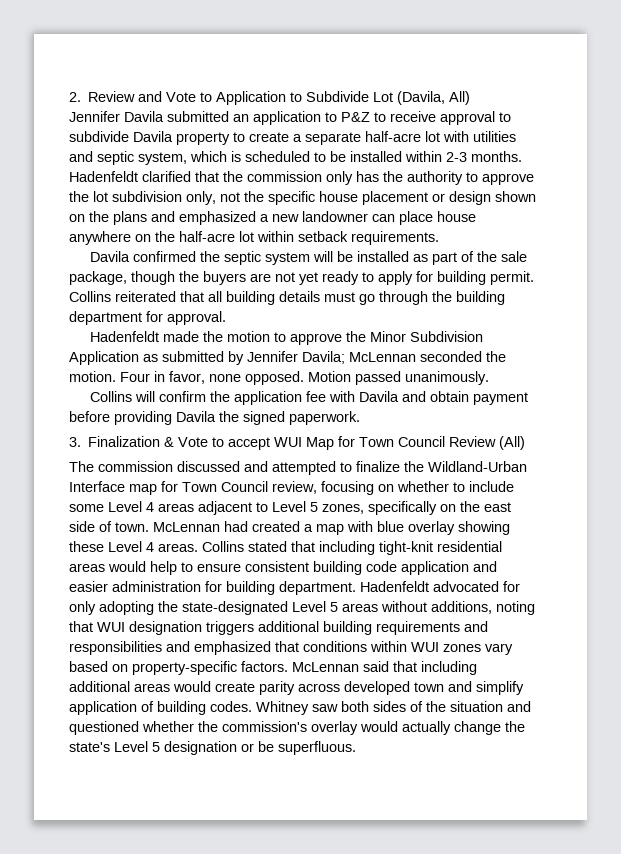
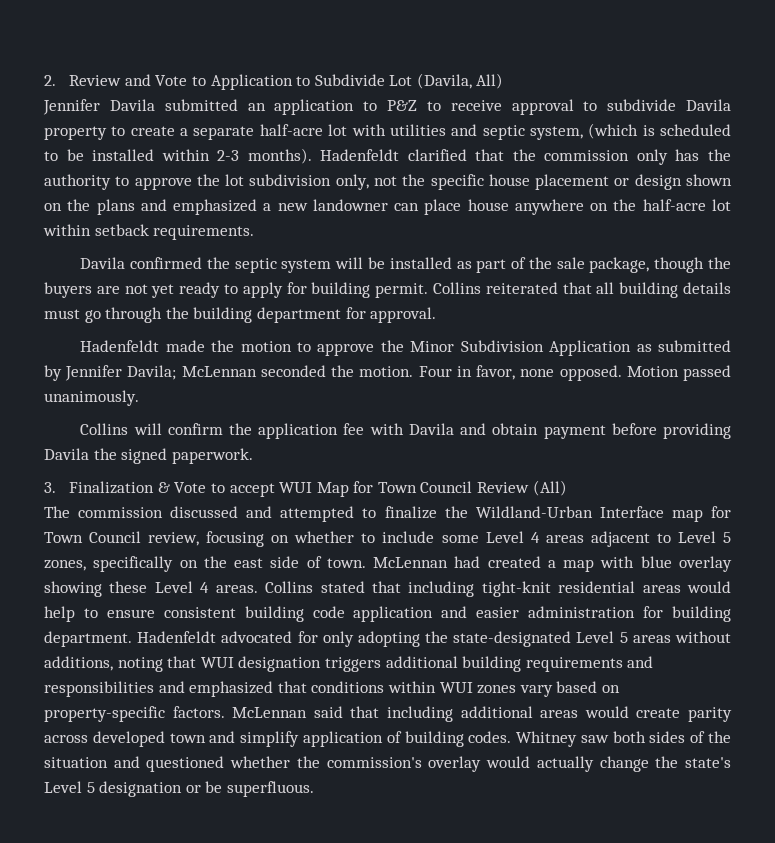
- Jennifer Davila submitted an application to P&Z to receive approval to subdivide Davila property to create a separate half-acre lot with utilities and septic system, which is scheduled to be installed within 2-3 months.
+ Jennifer Davila submitted an application to P&Z to receive approval to subdivide Davila property to create a separate half-acre lot with utilities and septic system, (which is scheduled to be installed within 2-3 months).

